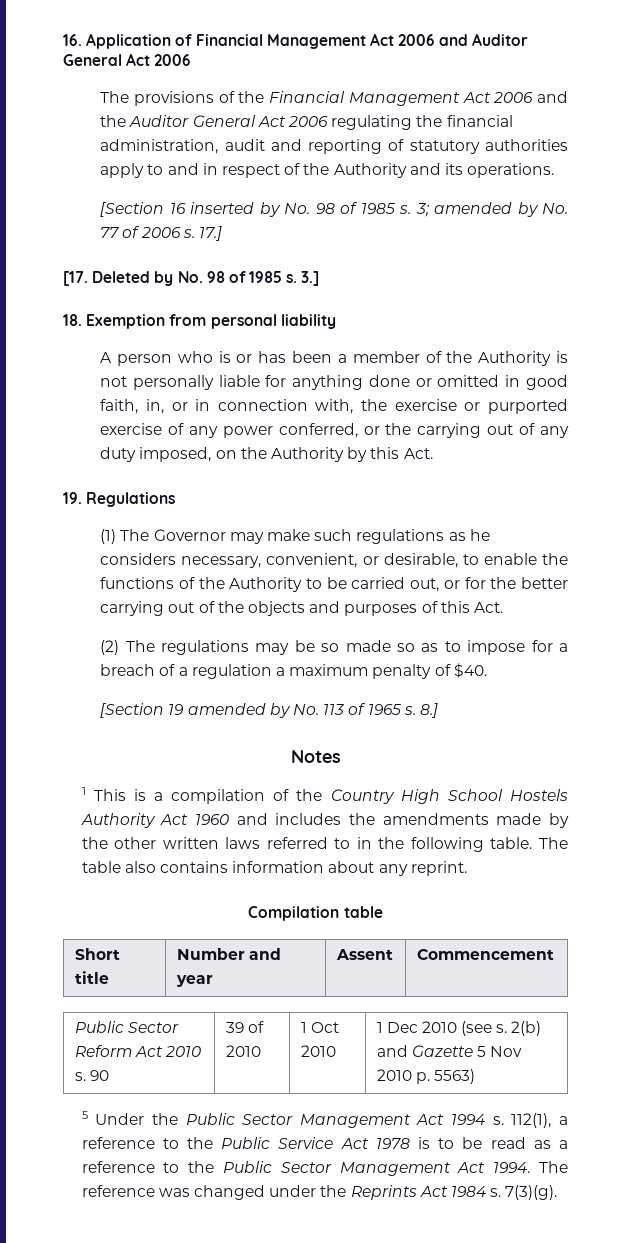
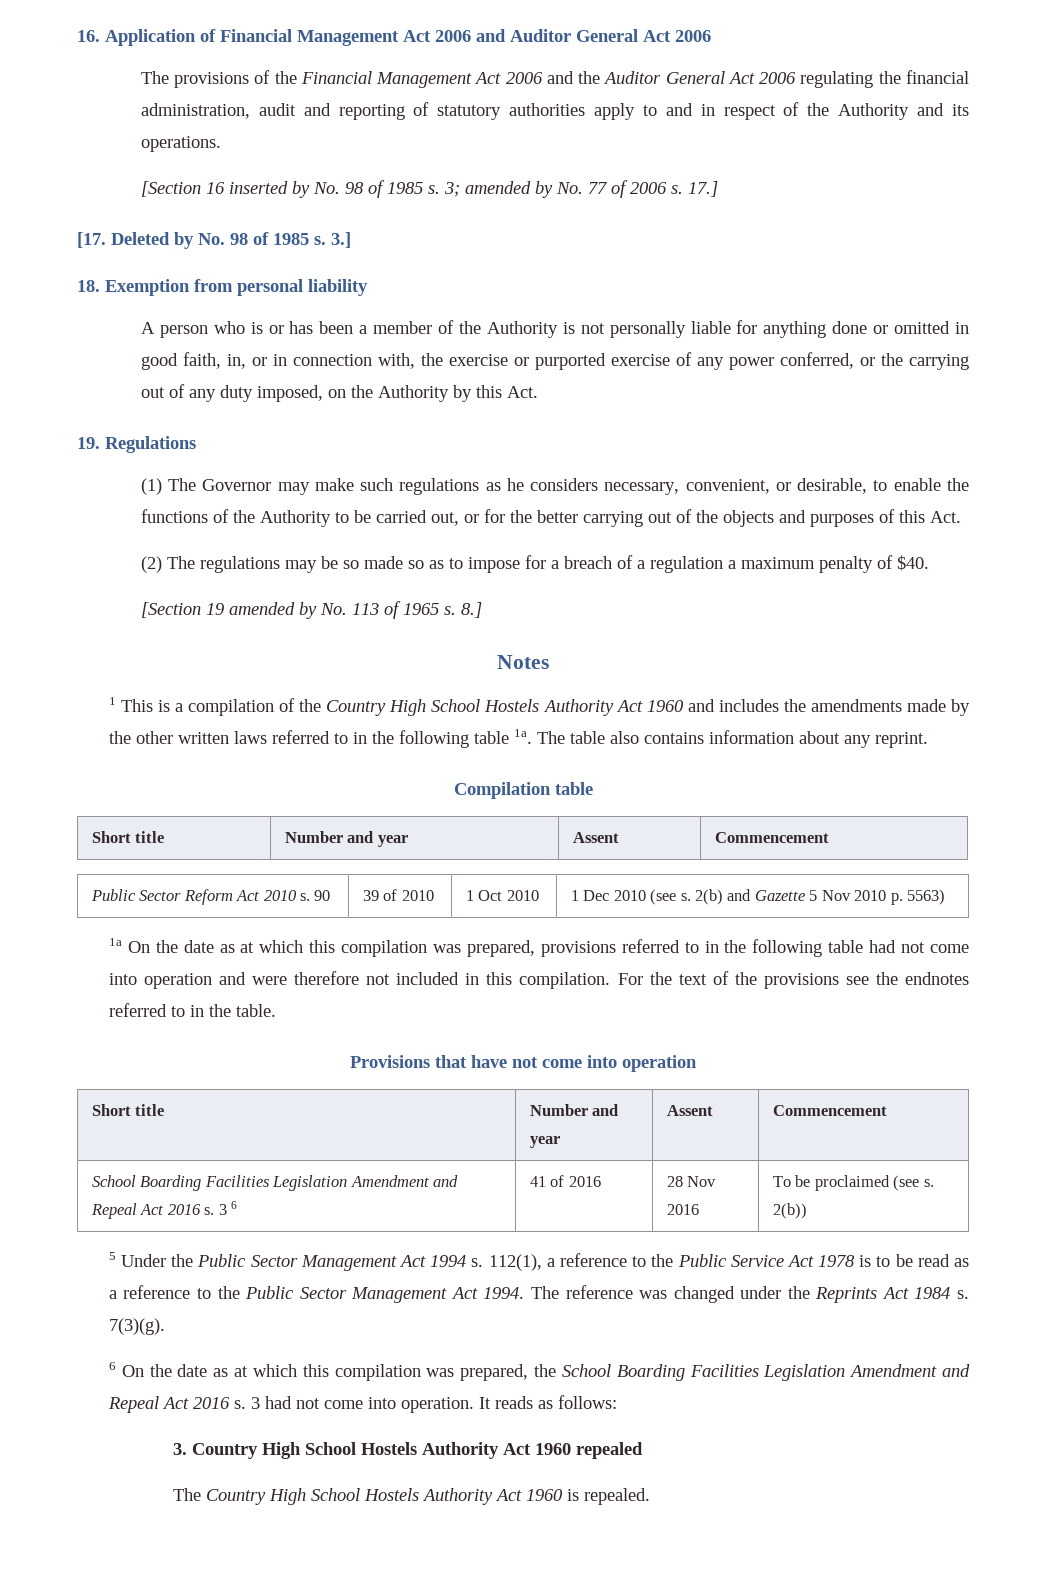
- 1 This is a compilation of the Country High School Hostels Authority Act 1960 and includes the amendments made by the other written laws referred to in the following table.
+ 1 This is a compilation of the Country High School Hostels Authority Act 1960 and includes the amendments made by the other written laws referred to in the following table 1a.
+ 1a On the date as at which this compilation was prepared, provisions referred to in the following table had not come into operation and were therefore not included in this compilation. For the text of the provisions see the endnotes referred to in the table.
+ Provisions that have not come into operation
+ Short title | Number and year | Assent | Commencement
+ School Boarding Facilities Legislation Amendment and Repeal Act 2016 s. 3 6 | 41 of 2016 | 28 Nov 2016 | To be proclaimed (see s. 2(b))
+ 6 On the date as at which this compilation was prepared, the School Boarding Facilities Legislation Amendment and Repeal Act 2016 s. 3 had not come into operation. It reads as follows:
+ 3. Country High School Hostels Authority Act 1960 repealed
+ The Country High School Hostels Authority Act 1960 is repealed.

